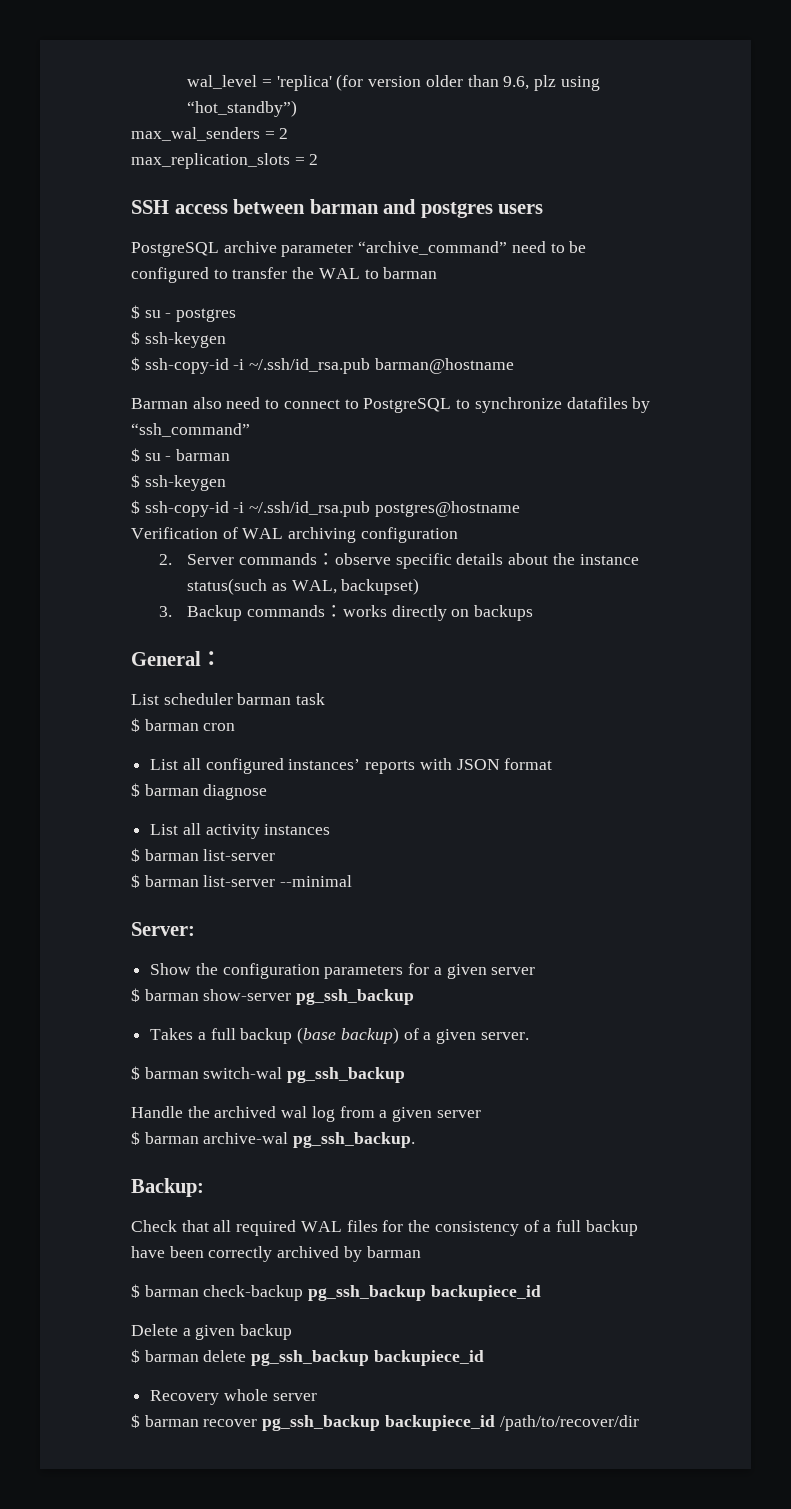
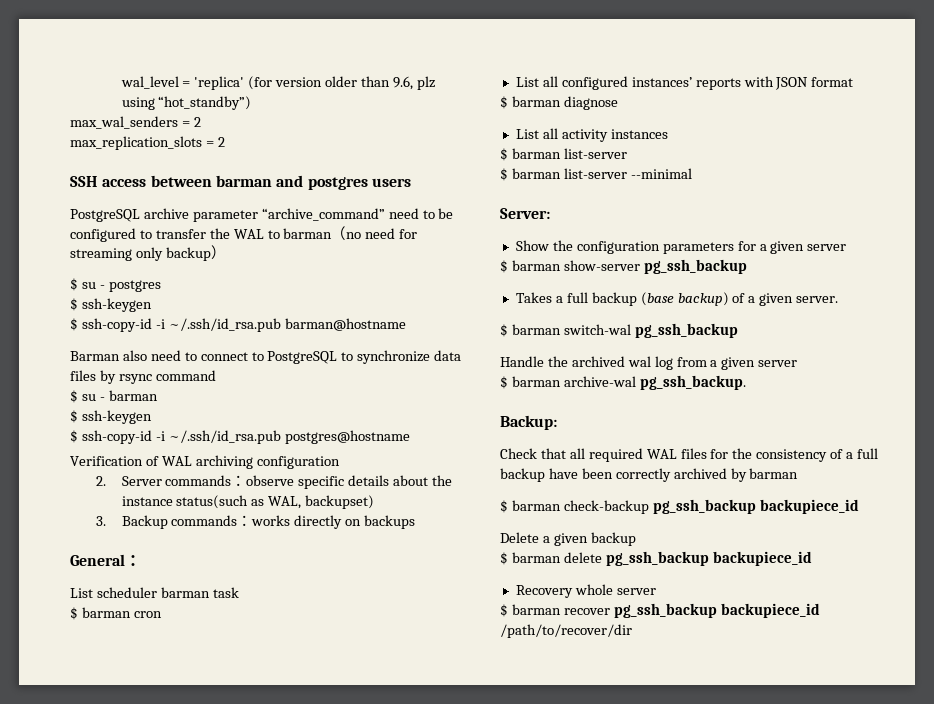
- PostgreSQL archive parameter “archive_command” need to be configured to transfer the WAL to barman
+ PostgreSQL archive parameter “archive_command” need to be configured to transfer the WAL to barman（no need for streaming only backup）
- Barman also need to connect to PostgreSQL to synchronize datafiles by “ssh_command”
+ Barman also need to connect to PostgreSQL to synchronize data files by rsync command

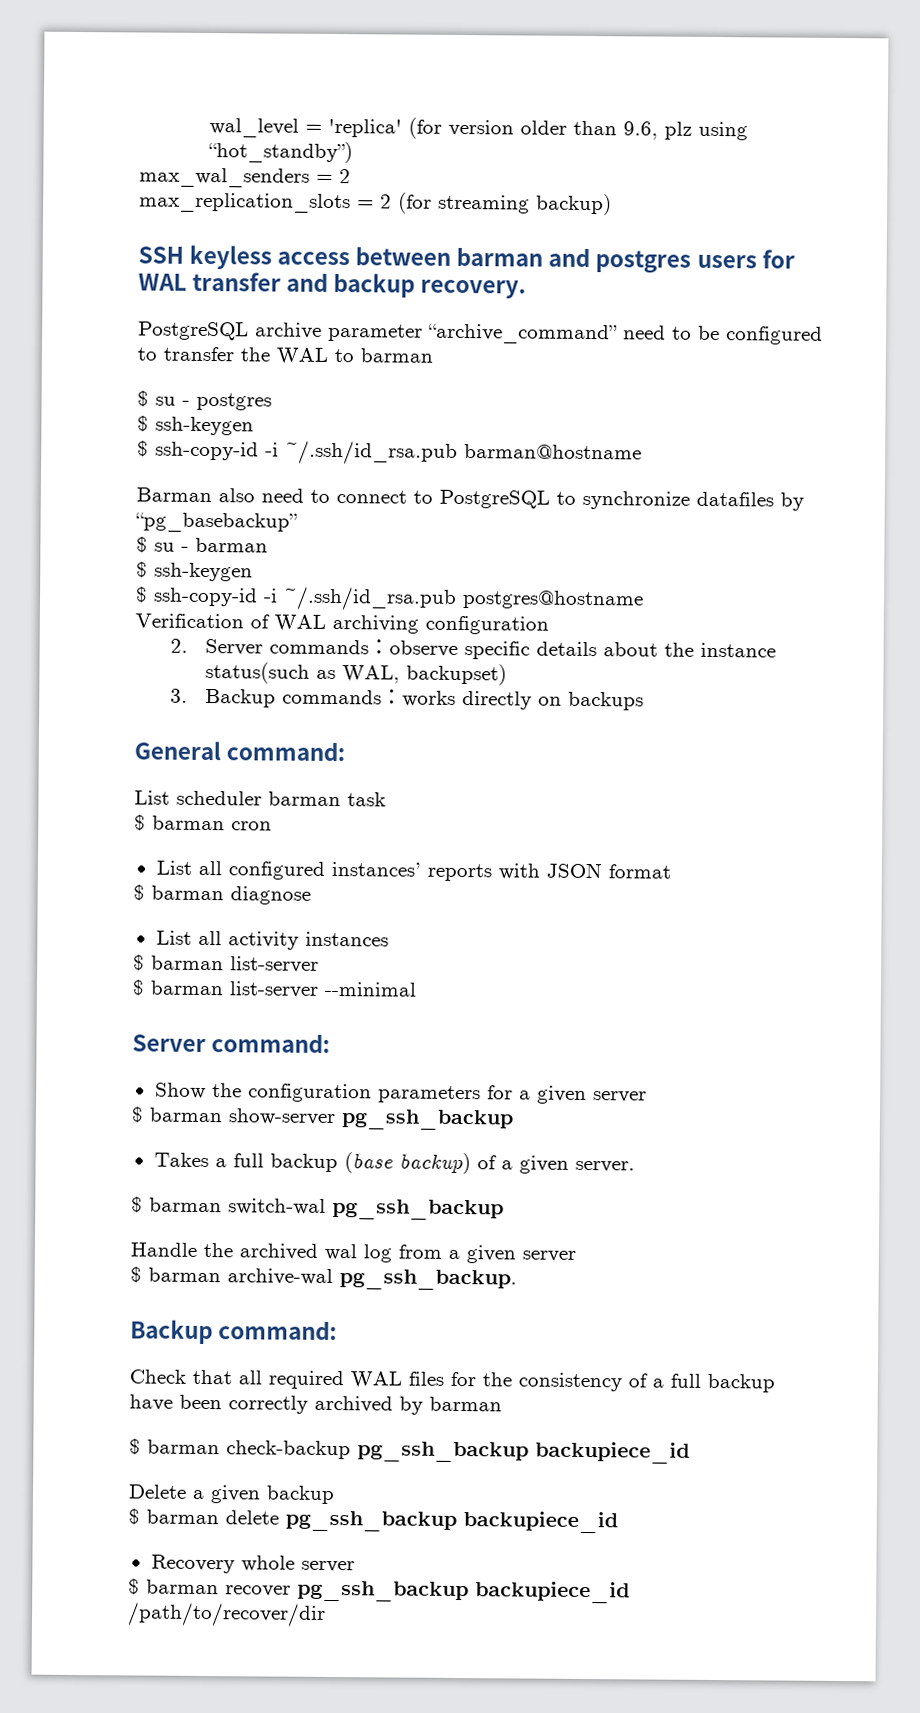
- max_replication_slots = 2
+ max_replication_slots = 2 (for streaming backup)
- SSH access between barman and postgres users
+ SSH keyless access between barman and postgres users for WAL transfer and backup recovery.
- PostgreSQL archive parameter “archive_command” need to be configured to transfer the WAL to barman（no need for streaming only backup）
+ PostgreSQL archive parameter “archive_command” need to be configured to transfer the WAL to barman
- Barman also need to connect to PostgreSQL to synchronize data files by rsync command
+ Barman also need to connect to PostgreSQL to synchronize datafiles by “pg_basebackup”
- General：
+ General command:
- Server:
+ Server command:
- Backup:
+ Backup command:

